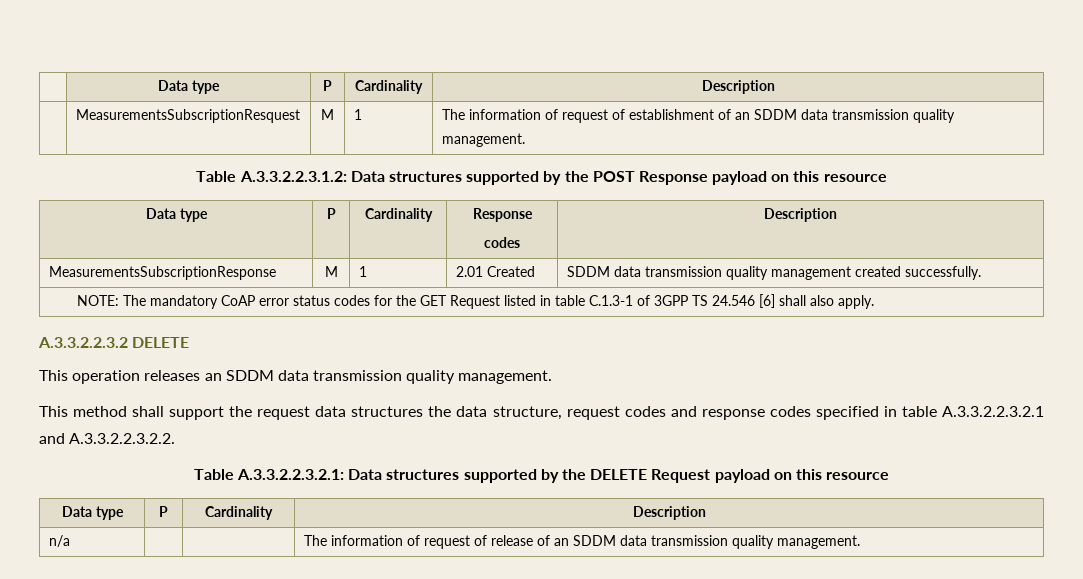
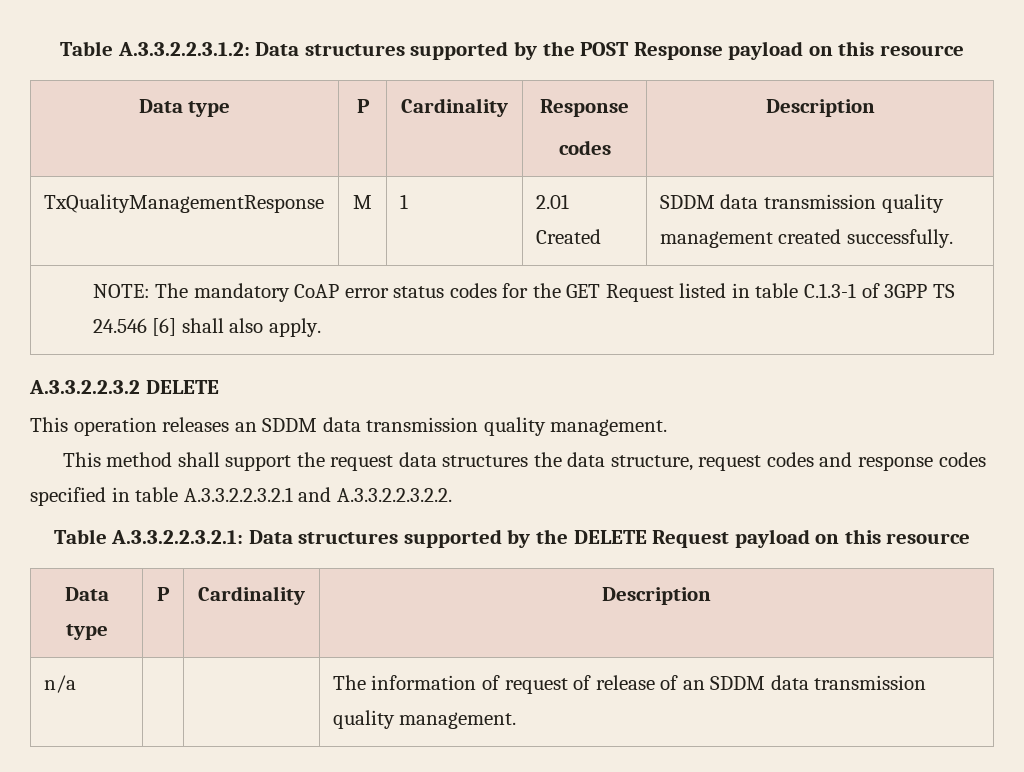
- | Data type | P | Cardinality | Description
- | MeasurementsSubscriptionResquest | M | 1 | The information of request of establishment of an SDDM data transmission quality management.
- MeasurementsSubscriptionResponse | M | 1 | 2.01 Created | SDDM data transmission quality management created successfully.
+ TxQualityManagementResponse | M | 1 | 2.01 Created | SDDM data transmission quality management created successfully.

